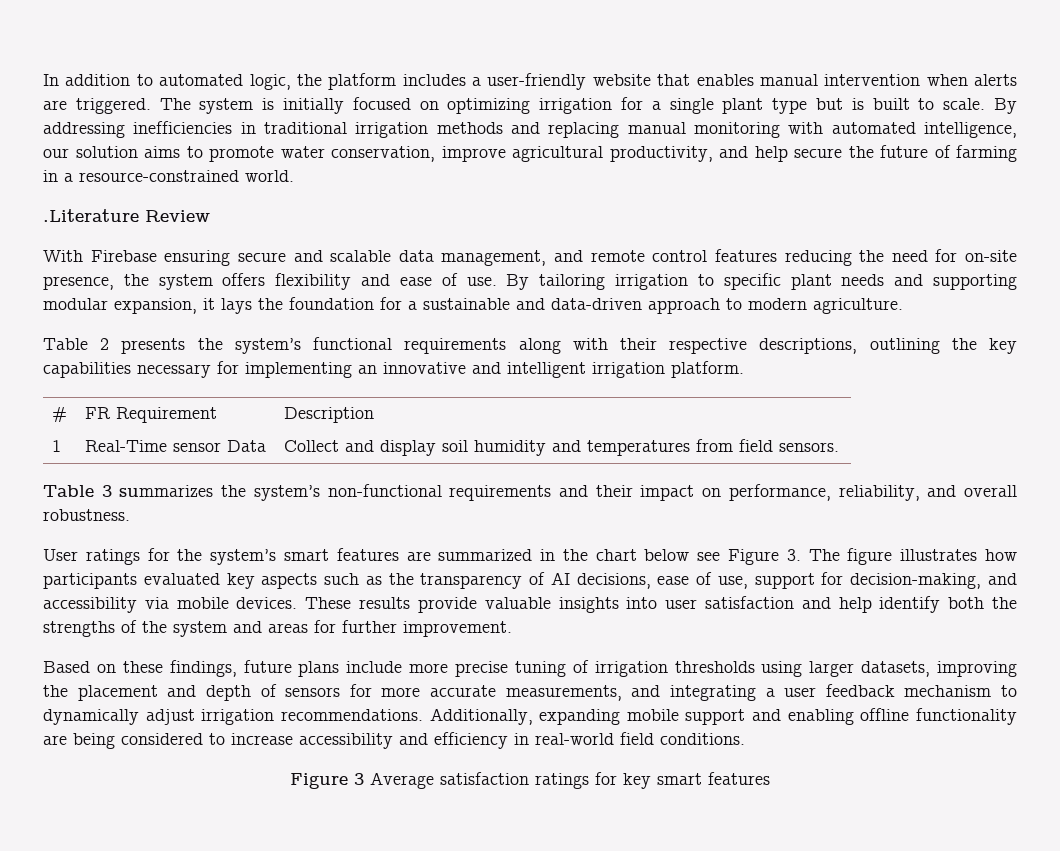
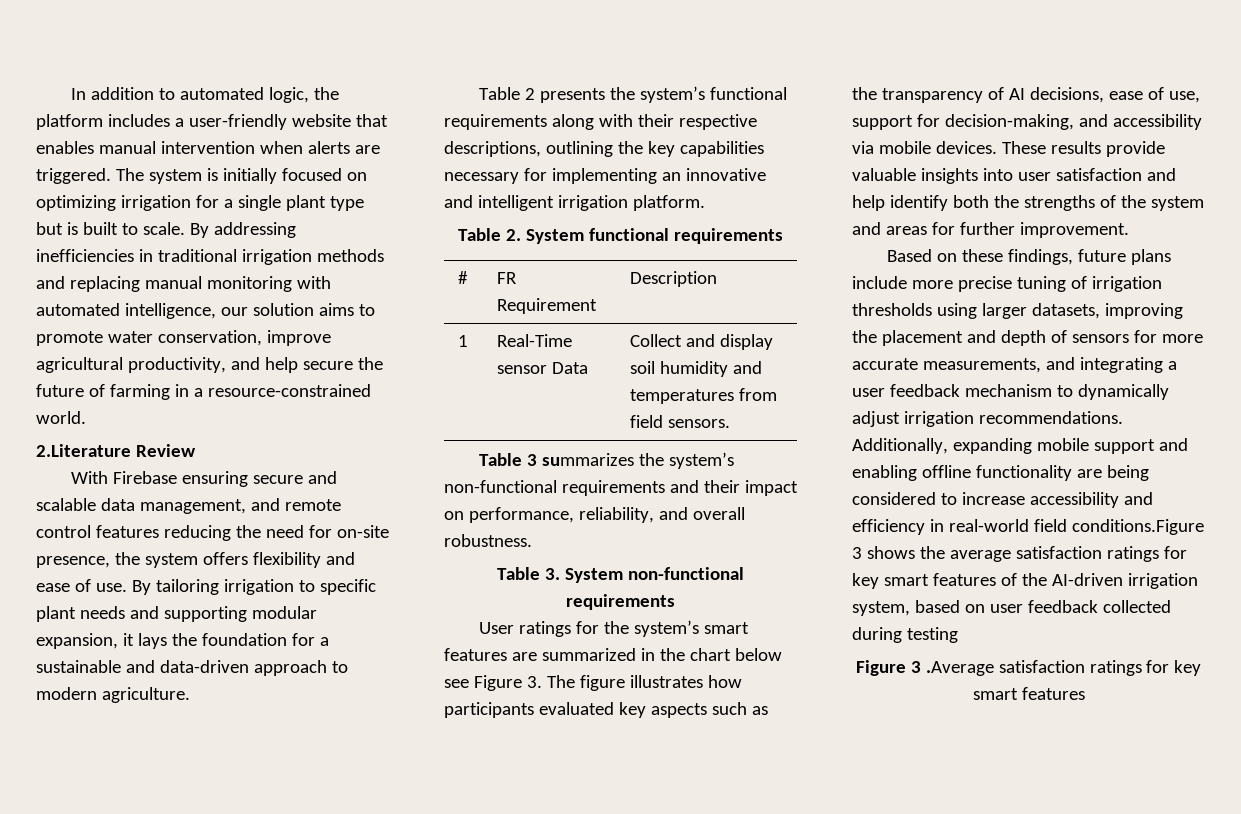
- .Literature Review
+ 2.Literature Review
+ Table 2. System functional requirements
+ Table 3. System non-functional requirements
- Additionally, expanding mobile support and enabling offline functionality are being considered to increase accessibility and efficiency in real-world field conditions.
- Figure 3 Average satisfaction ratings for key smart features
+ Additionally, expanding mobile support and enabling offline functionality are being considered to increase accessibility and efficiency in real-world field conditions.Figure 3 shows the average satisfaction ratings for key smart features of the AI-driven irrigation system, based on user feedback collected during testing
+ Figure 3 .Average satisfaction ratings for key smart features

